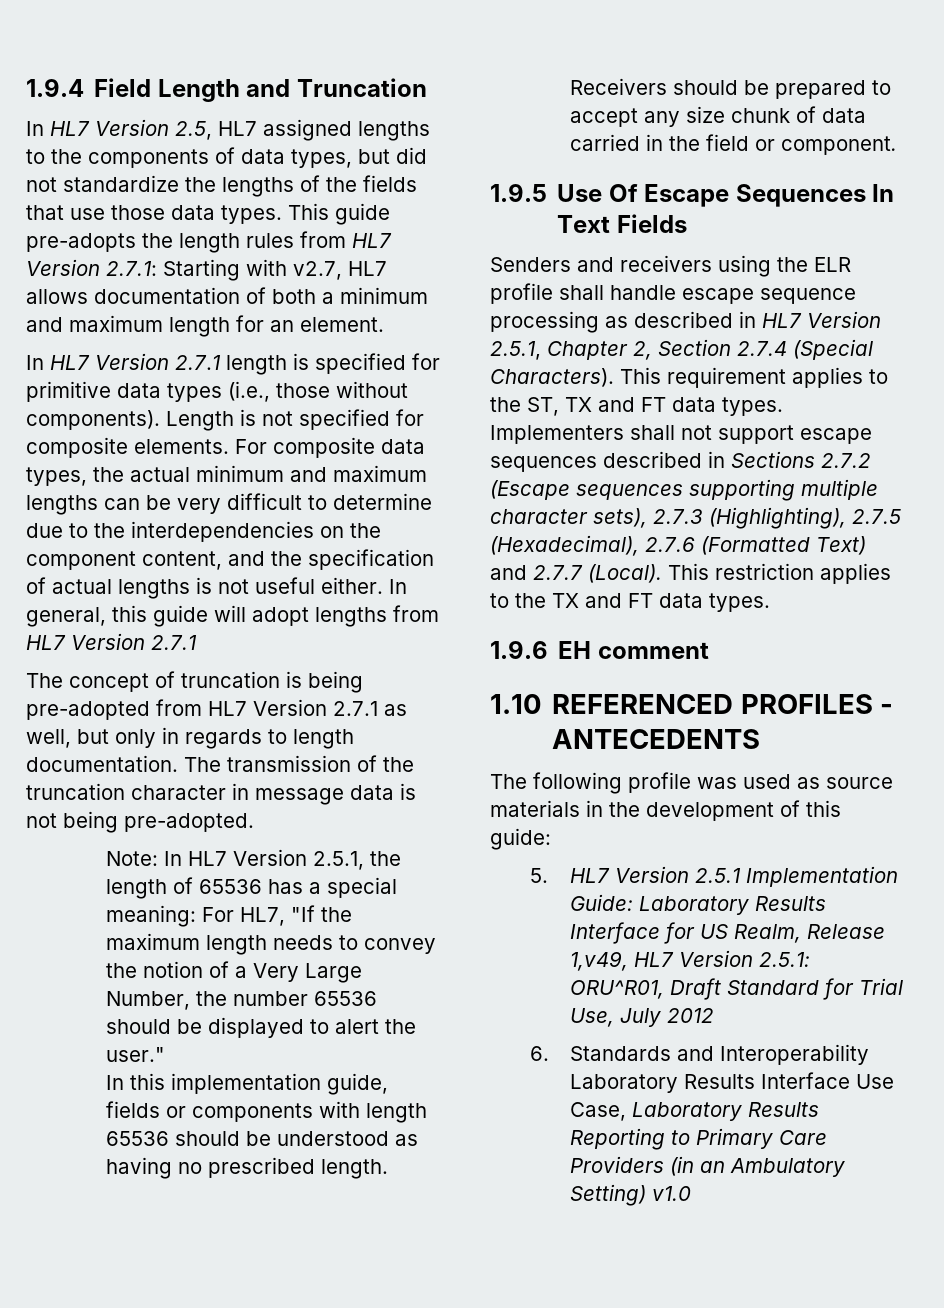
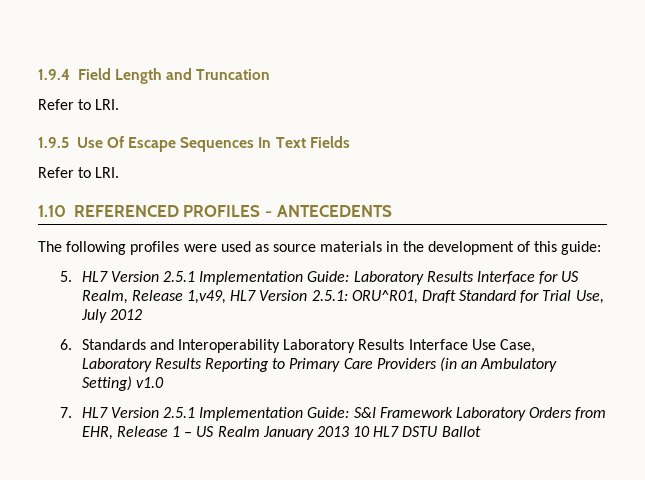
  1.9.4 Field Length and Truncation
- In HL7 Version 2.5, HL7 assigned lengths to the components of data types, but did not standardize the lengths of the fields that use those data types. This guide pre-adopts the length rules from HL7 Version 2.7.1: Starting with v2.7, HL7 allows documentation of both a minimum and maximum length for an element.
- In HL7 Version 2.7.1 length is specified for primitive data types (i.e., those without components). Length is not specified for composite elements. For composite data types, the actual minimum and maximum lengths can be very difficult to determine due to the interdependencies on the component content, and the specification of actual lengths is not useful either. In general, this guide will adopt lengths from HL7 Version 2.7.1
- The concept of truncation is being pre-adopted from HL7 Version 2.7.1 as well, but only in regards to length documentation. The transmission of the truncation character in message data is not being pre-adopted.
- Note: In HL7 Version 2.5.1, the length of 65536 has a special meaning: For HL7, "If the maximum length needs to convey the notion of a Very Large Number, the number 65536 should be displayed to alert the user."
- In this implementation guide, fields or components with length 65536 should be understood as having no prescribed length. Receivers should be prepared to accept any size chunk of data carried in the field or component.
+ Refer to LRI.
  1.9.5 Use Of Escape Sequences In Text Fields
- Senders and receivers using the ELR profile shall handle escape sequence processing as described in HL7 Version 2.5.1, Chapter 2, Section 2.7.4 (Special Characters). This requirement applies to the ST, TX and FT data types. Implementers shall not support escape sequences described in Sections 2.7.2 (Escape sequences supporting multiple character sets), 2.7.3 (Highlighting), 2.7.5 (Hexadecimal), 2.7.6 (Formatted Text) and 2.7.7 (Local). This restriction applies to the TX and FT data types.
- 1.9.6 EH comment
+ Refer to LRI.
- The following profile was used as source materials in the development of this guide:
+ The following profiles were used as source materials in the development of this guide:
+ 7. HL7 Version 2.5.1 Implementation Guide: S&I Framework Laboratory Orders from EHR, Release 1 – US Realm January 2013 10 HL7 DSTU Ballot

